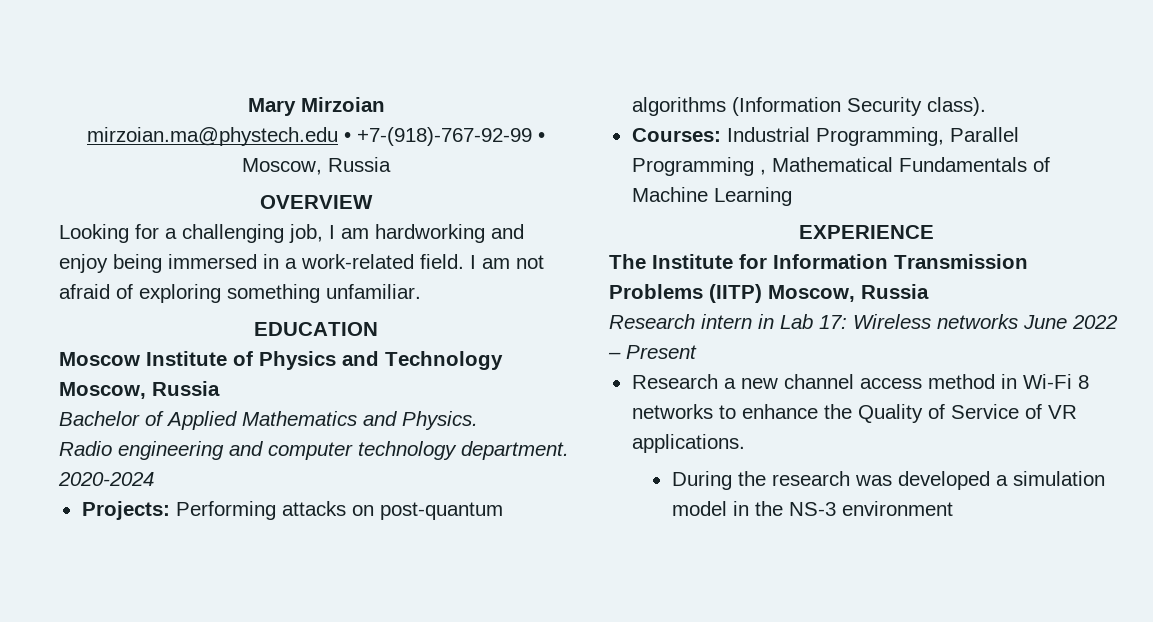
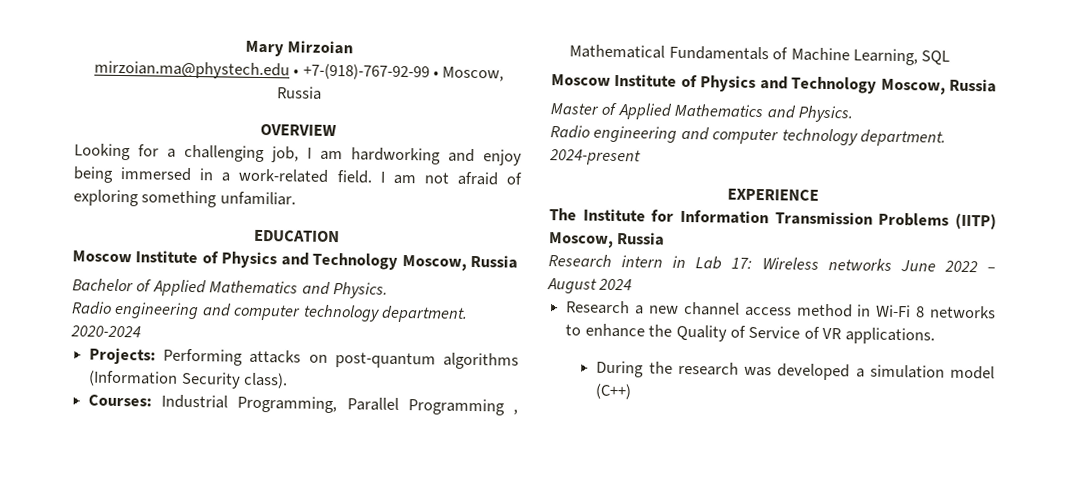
- Courses: Industrial Programming, Parallel Programming , Mathematical Fundamentals of Machine Learning
+ Courses: Industrial Programming, Parallel Programming , Mathematical Fundamentals of Machine Learning, SQL
+ Moscow Institute of Physics and Technology Moscow, Russia
+ Master of Applied Mathematics and Physics.
+ Radio engineering and computer technology department. 2024-present
- Research intern in Lab 17: Wireless networks June 2022 – Present
+ Research intern in Lab 17: Wireless networks June 2022 – August 2024
- During the research was developed a simulation model in the NS-3 environment
+ During the research was developed a simulation model (C++)

